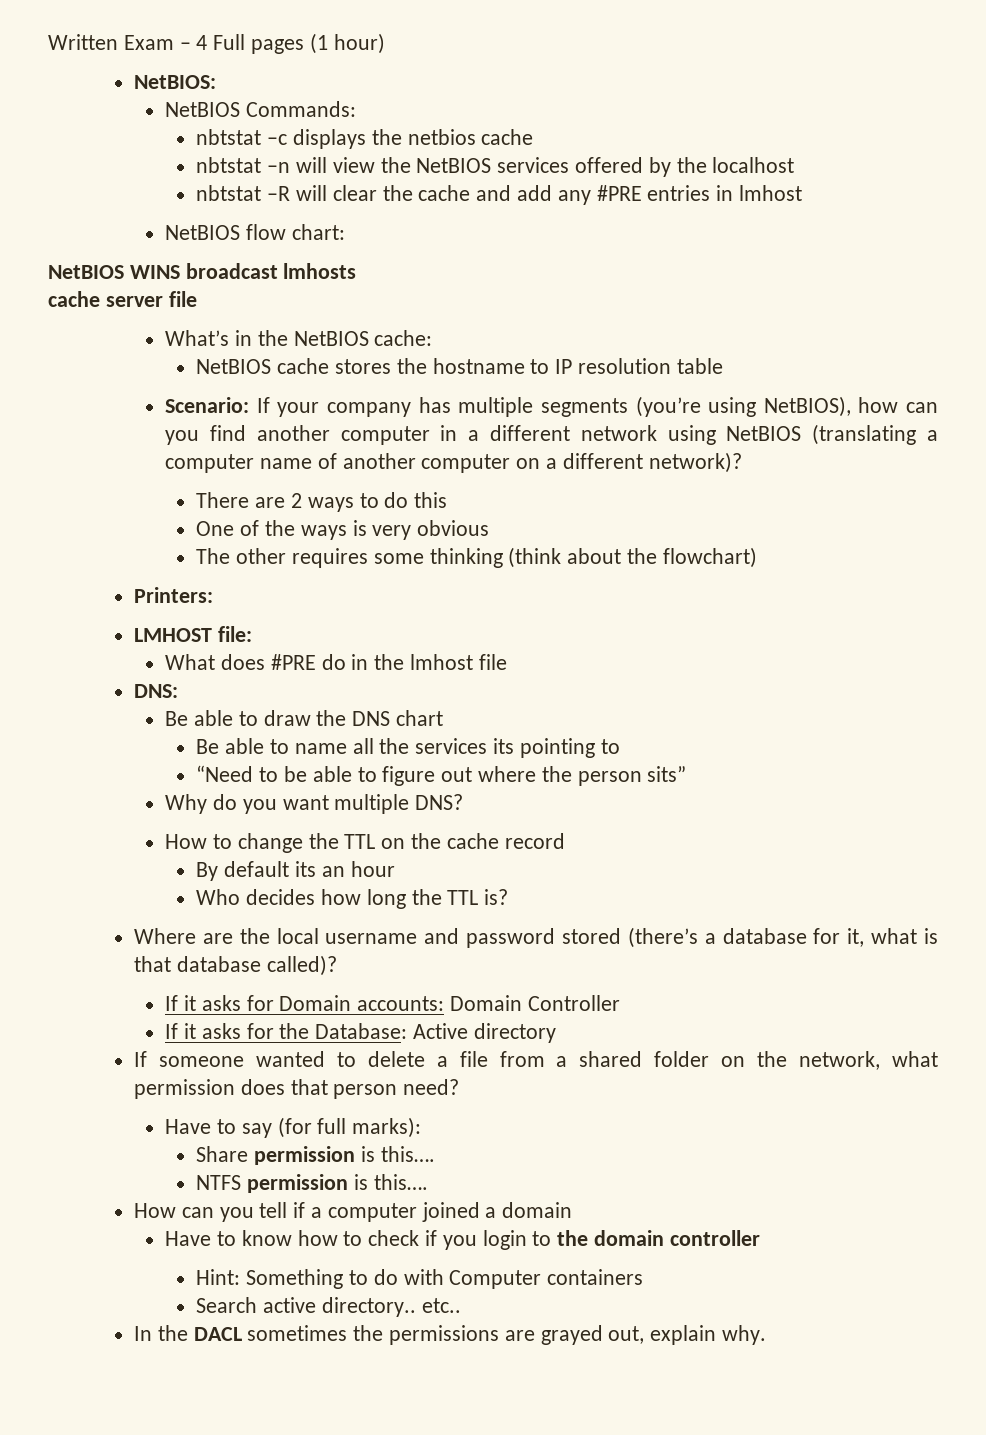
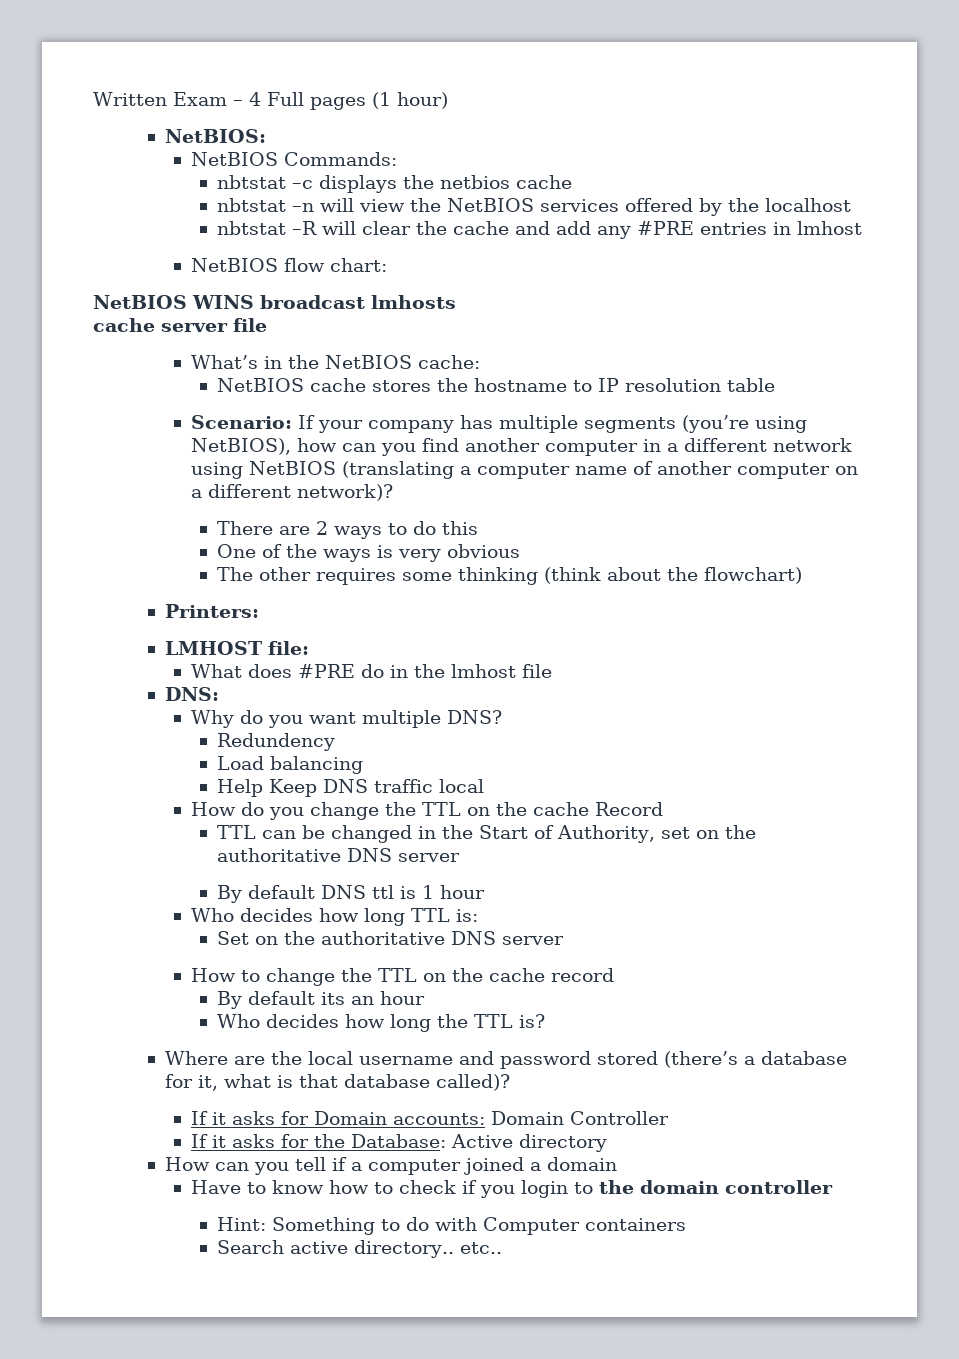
- Be able to draw the DNS chart
- Be able to name all the services its pointing to
- “Need to be able to figure out where the person sits”
+ Redundency
+ Load balancing
+ Help Keep DNS traffic local
+ How do you change the TTL on the cache Record
+ TTL can be changed in the Start of Authority, set on the authoritative DNS server
+ By default DNS ttl is 1 hour
+ Who decides how long TTL is:
+ Set on the authoritative DNS server
- If someone wanted to delete a file from a shared folder on the network, what permission does that person need?
- Have to say (for full marks):
- Share permission is this….
- NTFS permission is this….
- In the DACL sometimes the permissions are grayed out, explain why.

